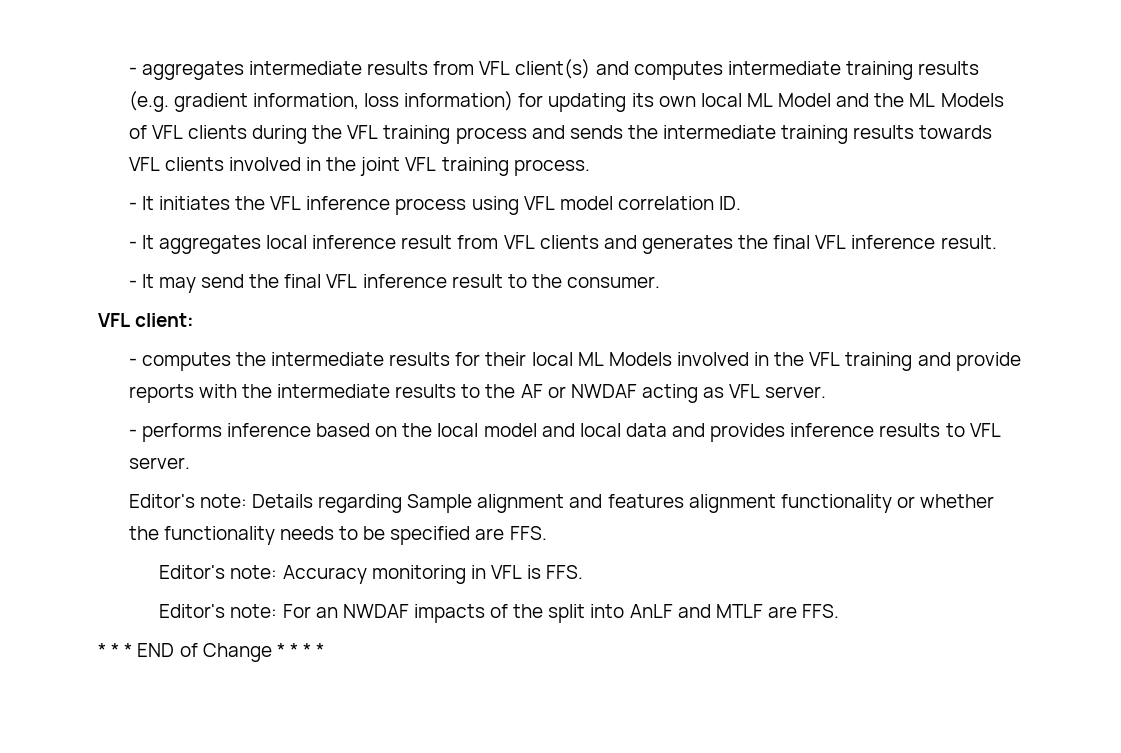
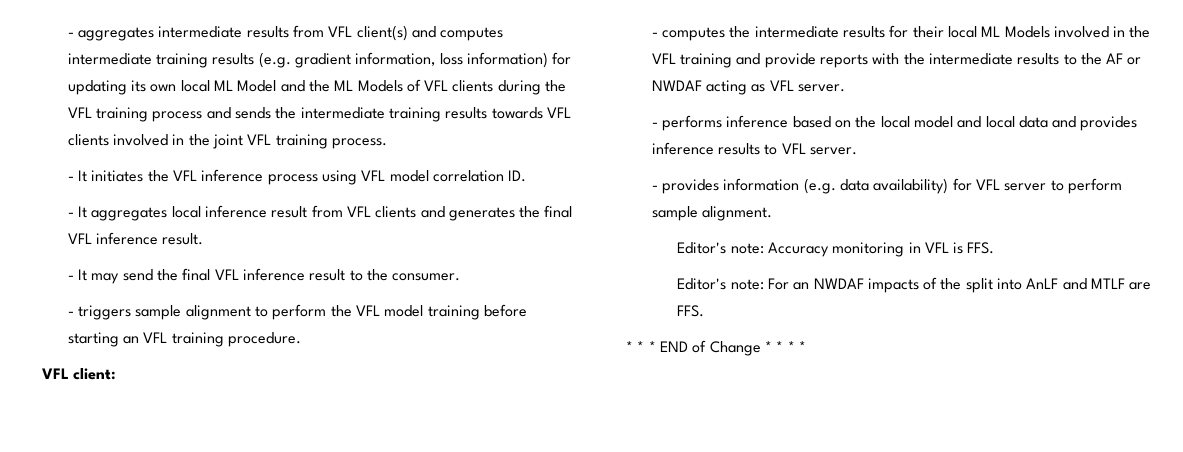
+ - triggers sample alignment to perform the VFL model training before starting an VFL training procedure.
- Editor's note: Details regarding Sample alignment and features alignment functionality or whether the functionality needs to be specified are FFS.
+ - provides information (e.g. data availability) for VFL server to perform sample alignment.

